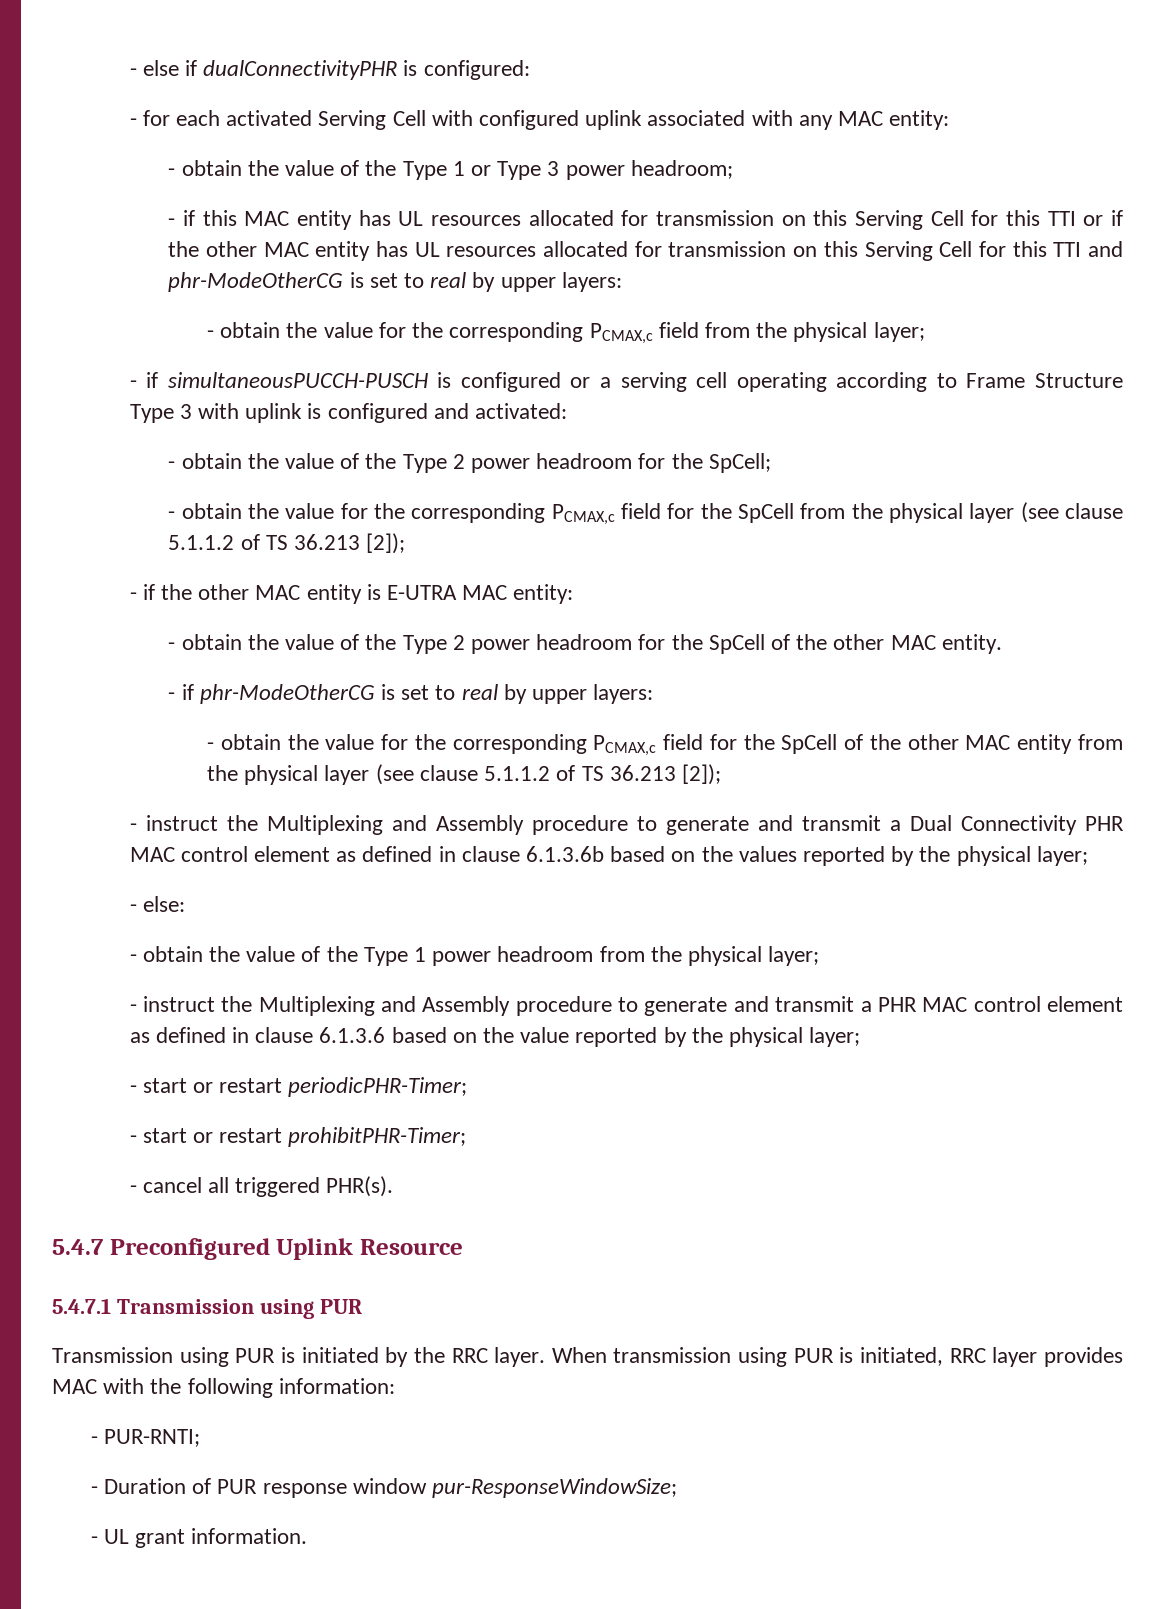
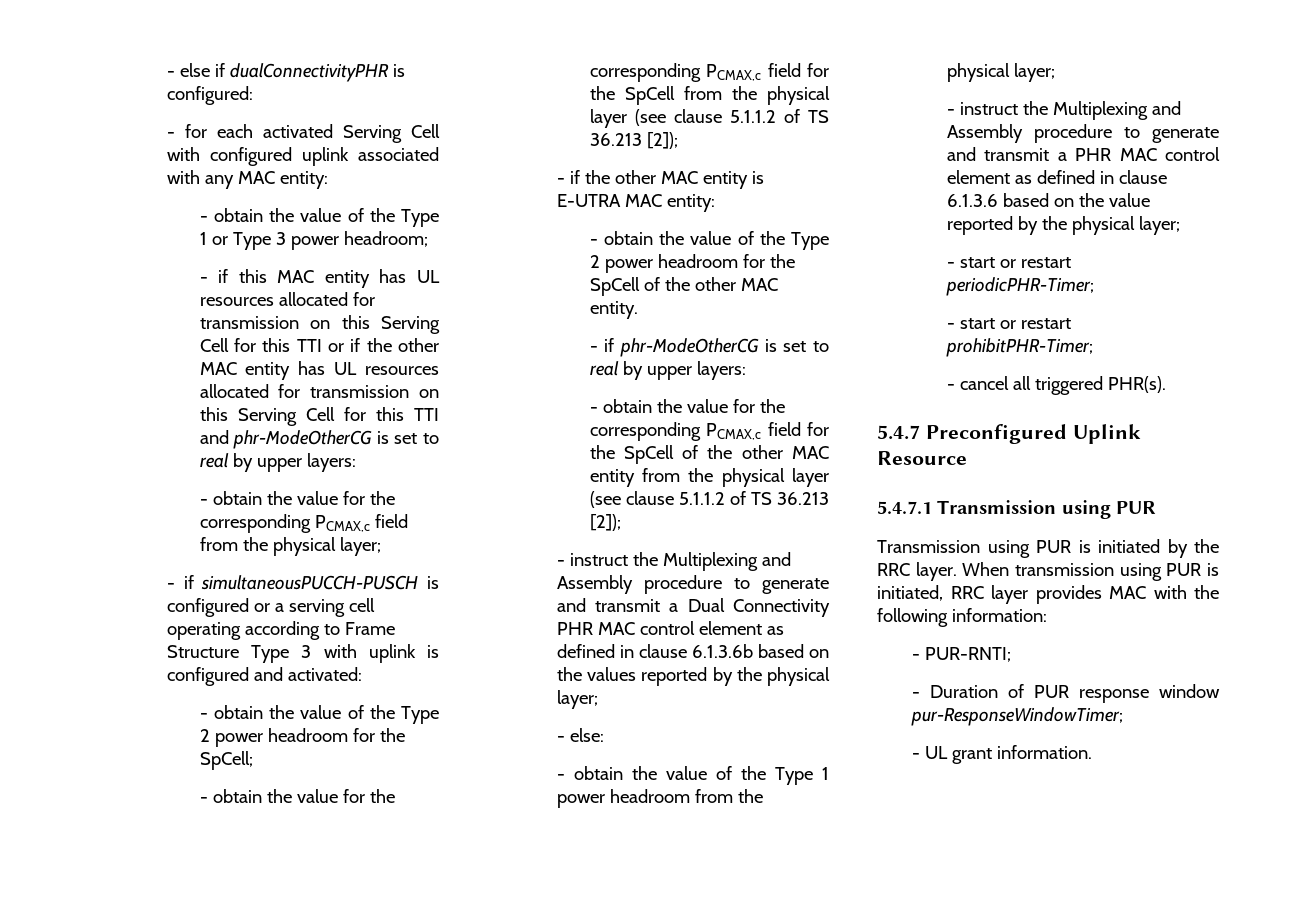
- - Duration of PUR response window pur-ResponseWindowSize;
+ - Duration of PUR response window pur-ResponseWindowTimer;

